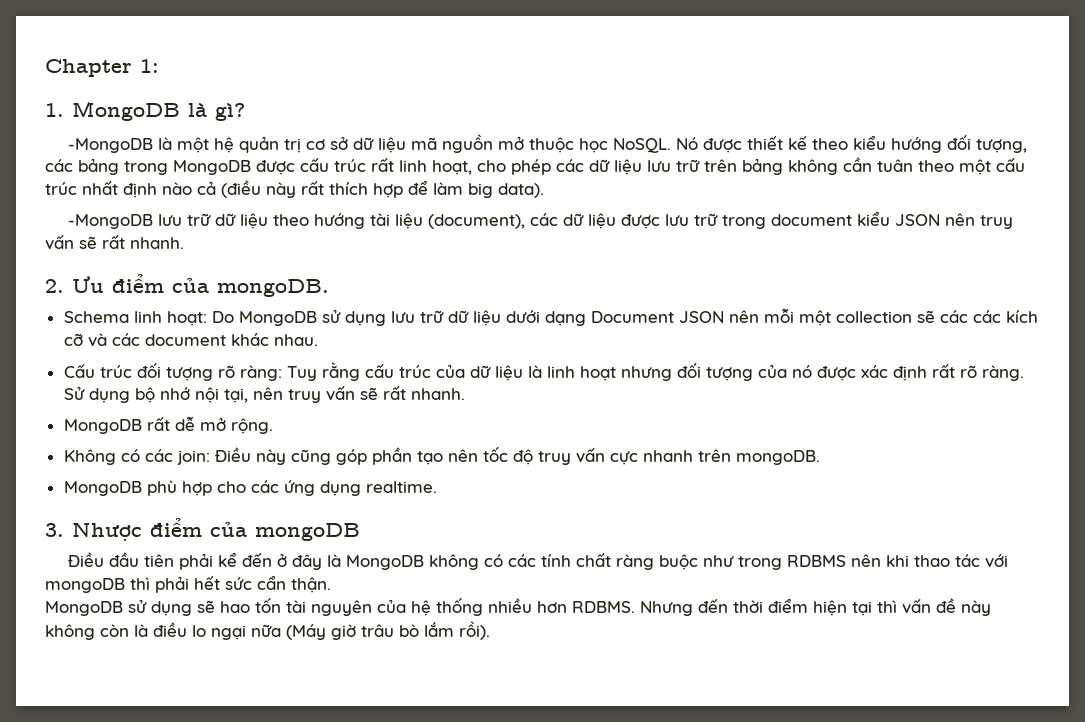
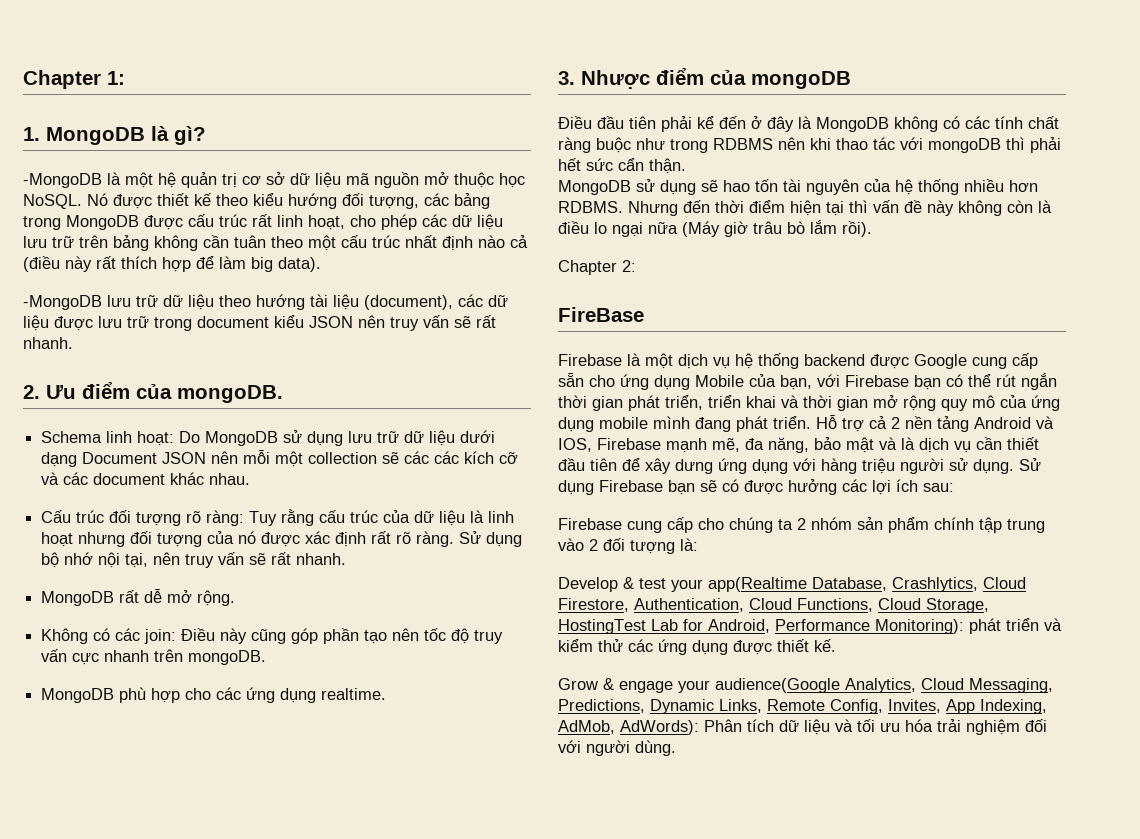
+ Chapter 2:
+ FireBase
+ Firebase là một dịch vụ hệ thống backend được Google cung cấp sẵn cho ứng dụng Mobile của bạn, với Firebase bạn có thể rút ngắn thời gian phát triển, triển khai và thời gian mở rộng quy mô của ứng dụng mobile mình đang phát triển. Hỗ trợ cả 2 nền tảng Android và IOS, Firebase mạnh mẽ, đa năng, bảo mật và là dịch vụ cần thiết đầu tiên để xây dưng ứng dụng với hàng triệu người sử dụng. Sử dụng Firebase bạn sẽ có được hưởng các lợi ích sau:
+ Firebase cung cấp cho chúng ta 2 nhóm sản phẩm chính tập trung vào 2 đối tượng là:
+ Develop & test your app(Realtime Database, Crashlytics, Cloud Firestore, Authentication, Cloud Functions, Cloud Storage, HostingTest Lab for Android, Performance Monitoring): phát triển và kiểm thử các ứng dụng được thiết kế.
+ Grow & engage your audience(Google Analytics, Cloud Messaging, Predictions, Dynamic Links, Remote Config, Invites, App Indexing, AdMob, AdWords): Phân tích dữ liệu và tối ưu hóa trải nghiệm đối với người dùng.

